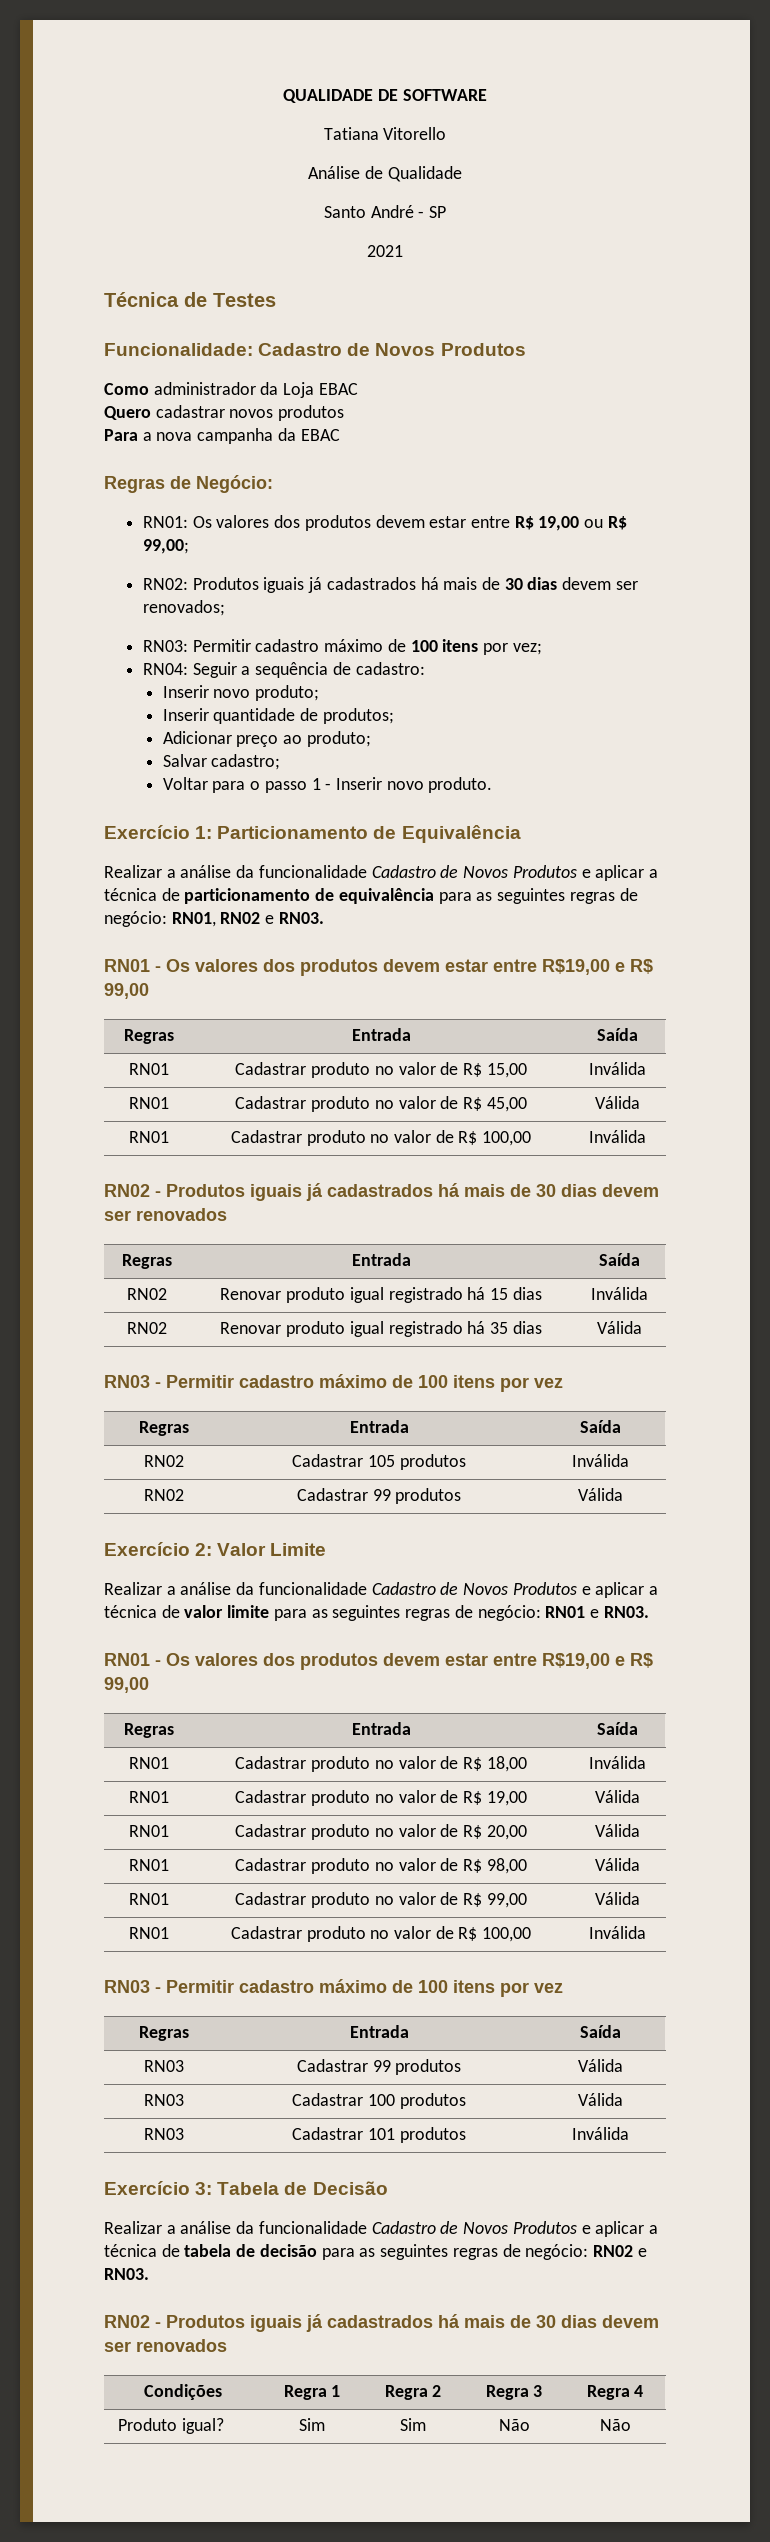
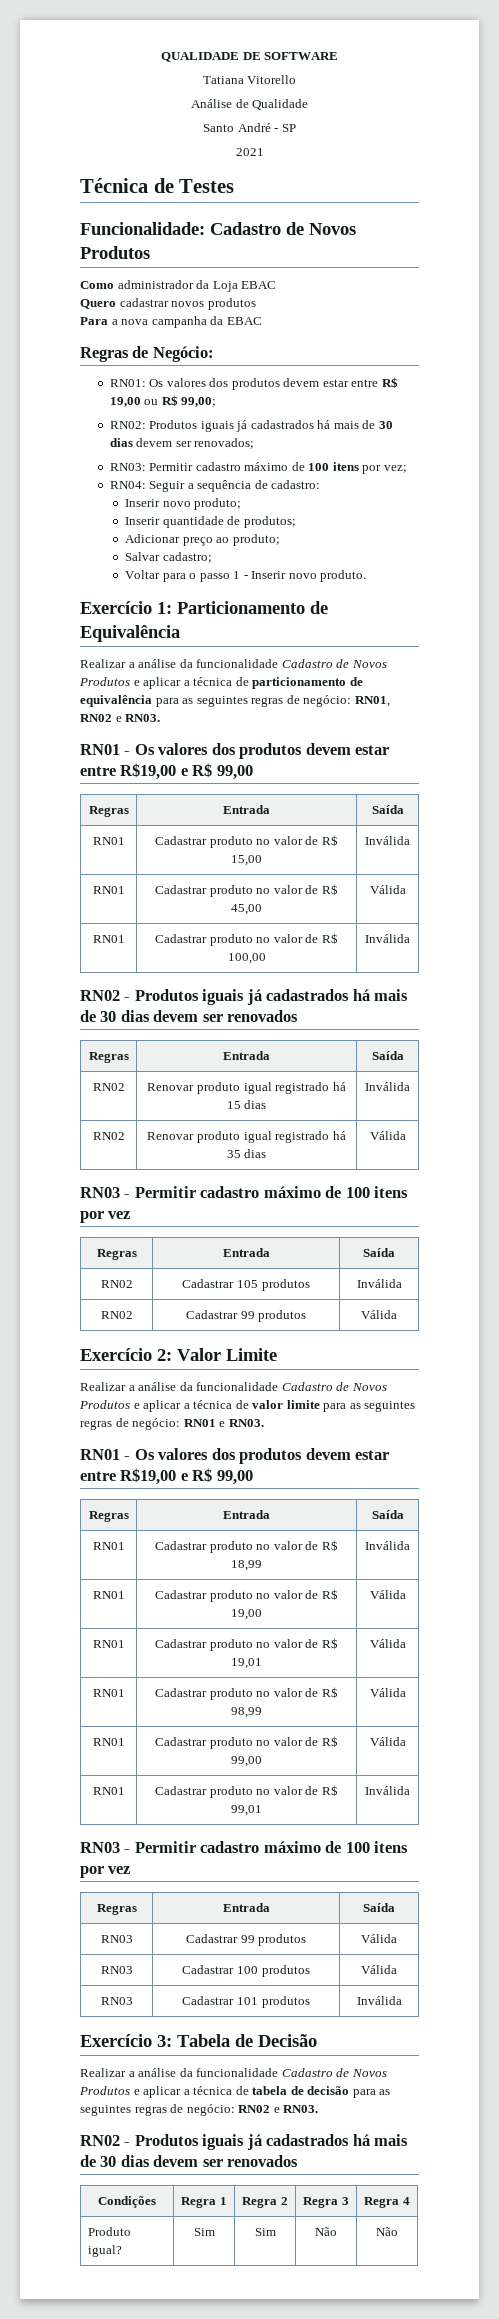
- RN01 | Cadastrar produto no valor de R$ 18,00 | Inválida
+ RN01 | Cadastrar produto no valor de R$ 18,99 | Inválida
- RN01 | Cadastrar produto no valor de R$ 20,00 | Válida
- RN01 | Cadastrar produto no valor de R$ 98,00 | Válida
+ RN01 | Cadastrar produto no valor de R$ 19,01 | Válida
+ RN01 | Cadastrar produto no valor de R$ 98,99 | Válida
  RN01 | Cadastrar produto no valor de R$ 99,00 | Válida
- RN01 | Cadastrar produto no valor de R$ 100,00 | Inválida
+ RN01 | Cadastrar produto no valor de R$ 99,01 | Inválida

